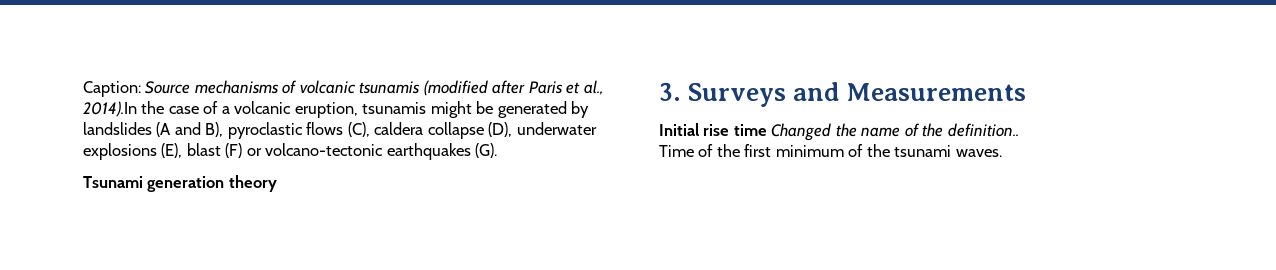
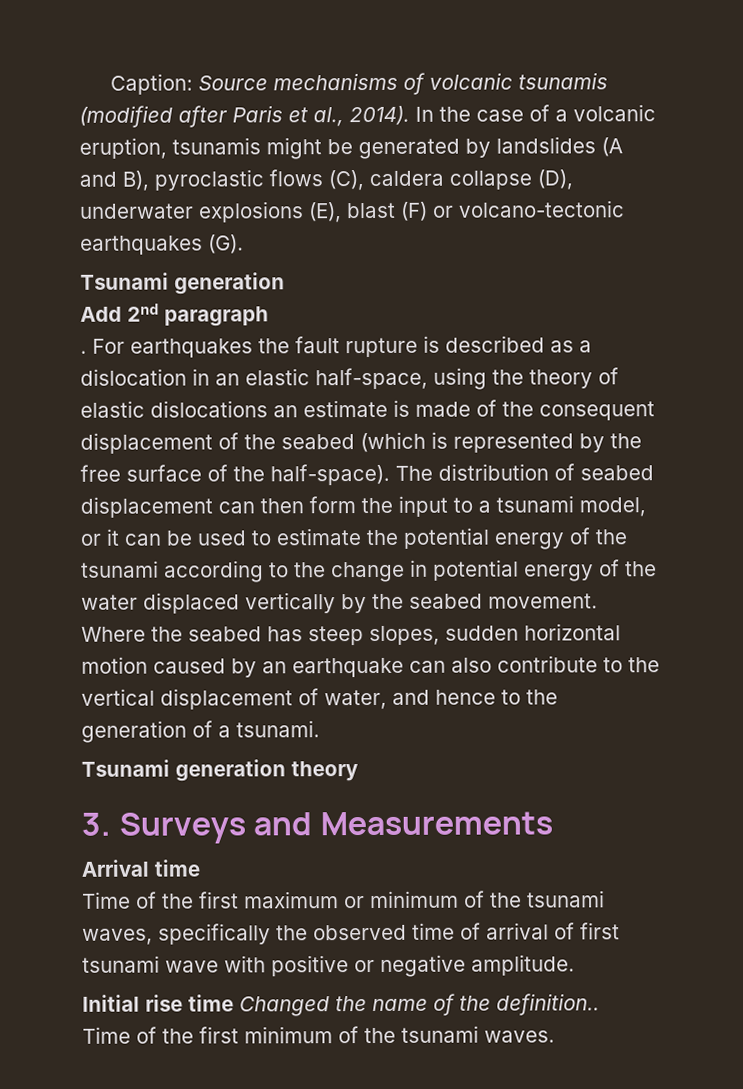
- Caption: Source mechanisms of volcanic tsunamis (modified after Paris et al., 2014).In the case of a volcanic eruption, tsunamis might be generated by landslides (A and B), pyroclastic flows (C), caldera collapse (D), underwater explosions (E), blast (F) or volcano-tectonic earthquakes (G).
+ Caption: Source mechanisms of volcanic tsunamis (modified after Paris et al., 2014). In the case of a volcanic eruption, tsunamis might be generated by landslides (A and B), pyroclastic flows (C), caldera collapse (D), underwater explosions (E), blast (F) or volcano-tectonic earthquakes (G).
+ Tsunami generation
+ Add 2nd paragraph
+ . For earthquakes the fault rupture is described as a dislocation in an elastic half-space, using the theory of elastic dislocations an estimate is made of the consequent displacement of the seabed (which is represented by the free surface of the half-space). The distribution of seabed displacement can then form the input to a tsunami model, or it can be used to estimate the potential energy of the tsunami according to the change in potential energy of the water displaced vertically by the seabed movement. Where the seabed has steep slopes, sudden horizontal motion caused by an earthquake can also contribute to the vertical displacement of water, and hence to the generation of a tsunami.
+ Arrival time
+ Time of the first maximum or minimum of the tsunami waves, specifically the observed time of arrival of first tsunami wave with positive or negative amplitude.

